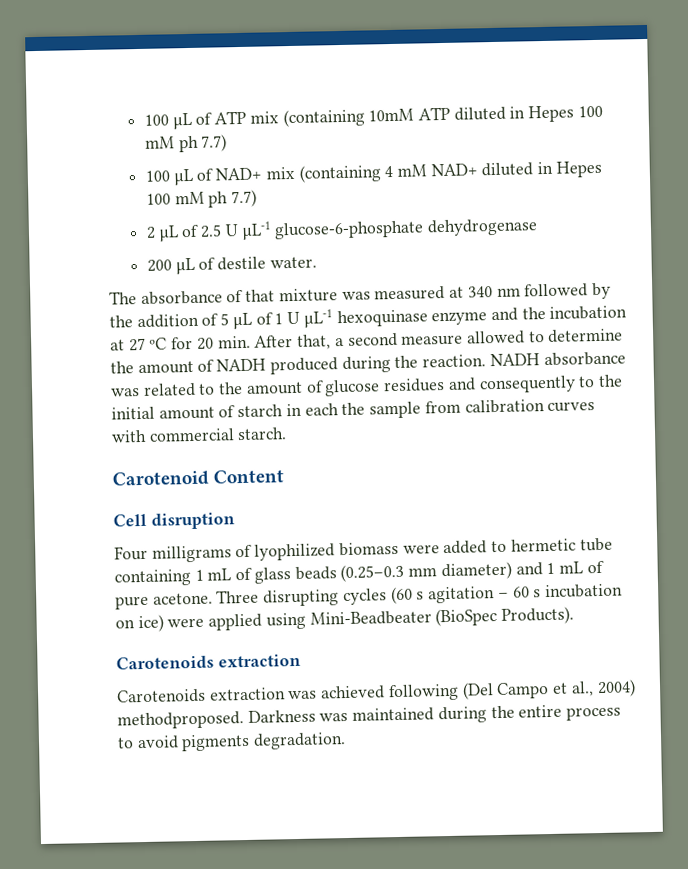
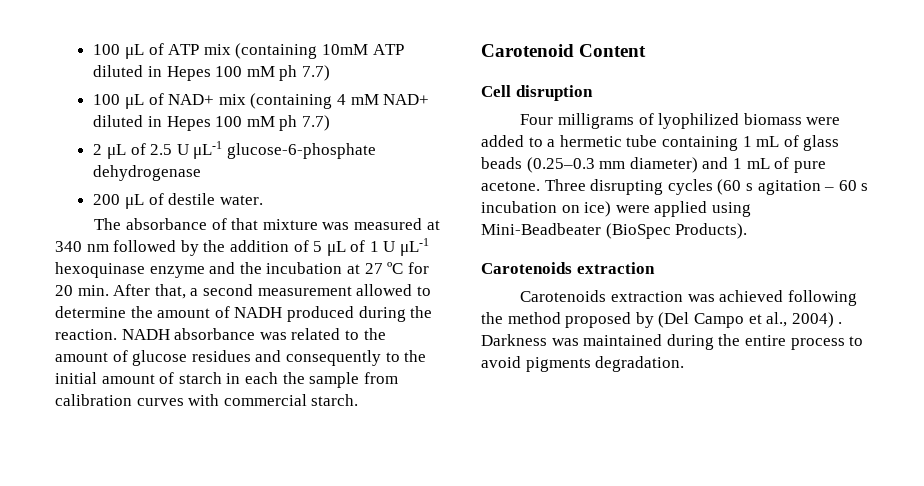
- The absorbance of that mixture was measured at 340 nm followed by the addition of 5 μL of 1 U μL-1 hexoquinase enzyme and the incubation at 27 ºC for 20 min. After that, a second measure allowed to determine the amount of NADH produced during the reaction.
+ The absorbance of that mixture was measured at 340 nm followed by the addition of 5 μL of 1 U μL-1 hexoquinase enzyme and the incubation at 27 ºC for 20 min. After that, a second measurement allowed to determine the amount of NADH produced during the reaction.
- Four milligrams of lyophilized biomass were added to hermetic tube containing 1 mL of glass beads (0.25–0.3 mm diameter) and 1 mL of pure acetone.
+ Four milligrams of lyophilized biomass were added to a hermetic tube containing 1 mL of glass beads (0.25–0.3 mm diameter) and 1 mL of pure acetone.
- Carotenoids extraction was achieved following (Del Campo et al., 2004) methodproposed.
+ Carotenoids extraction was achieved following the method proposed by (Del Campo et al., 2004) .

